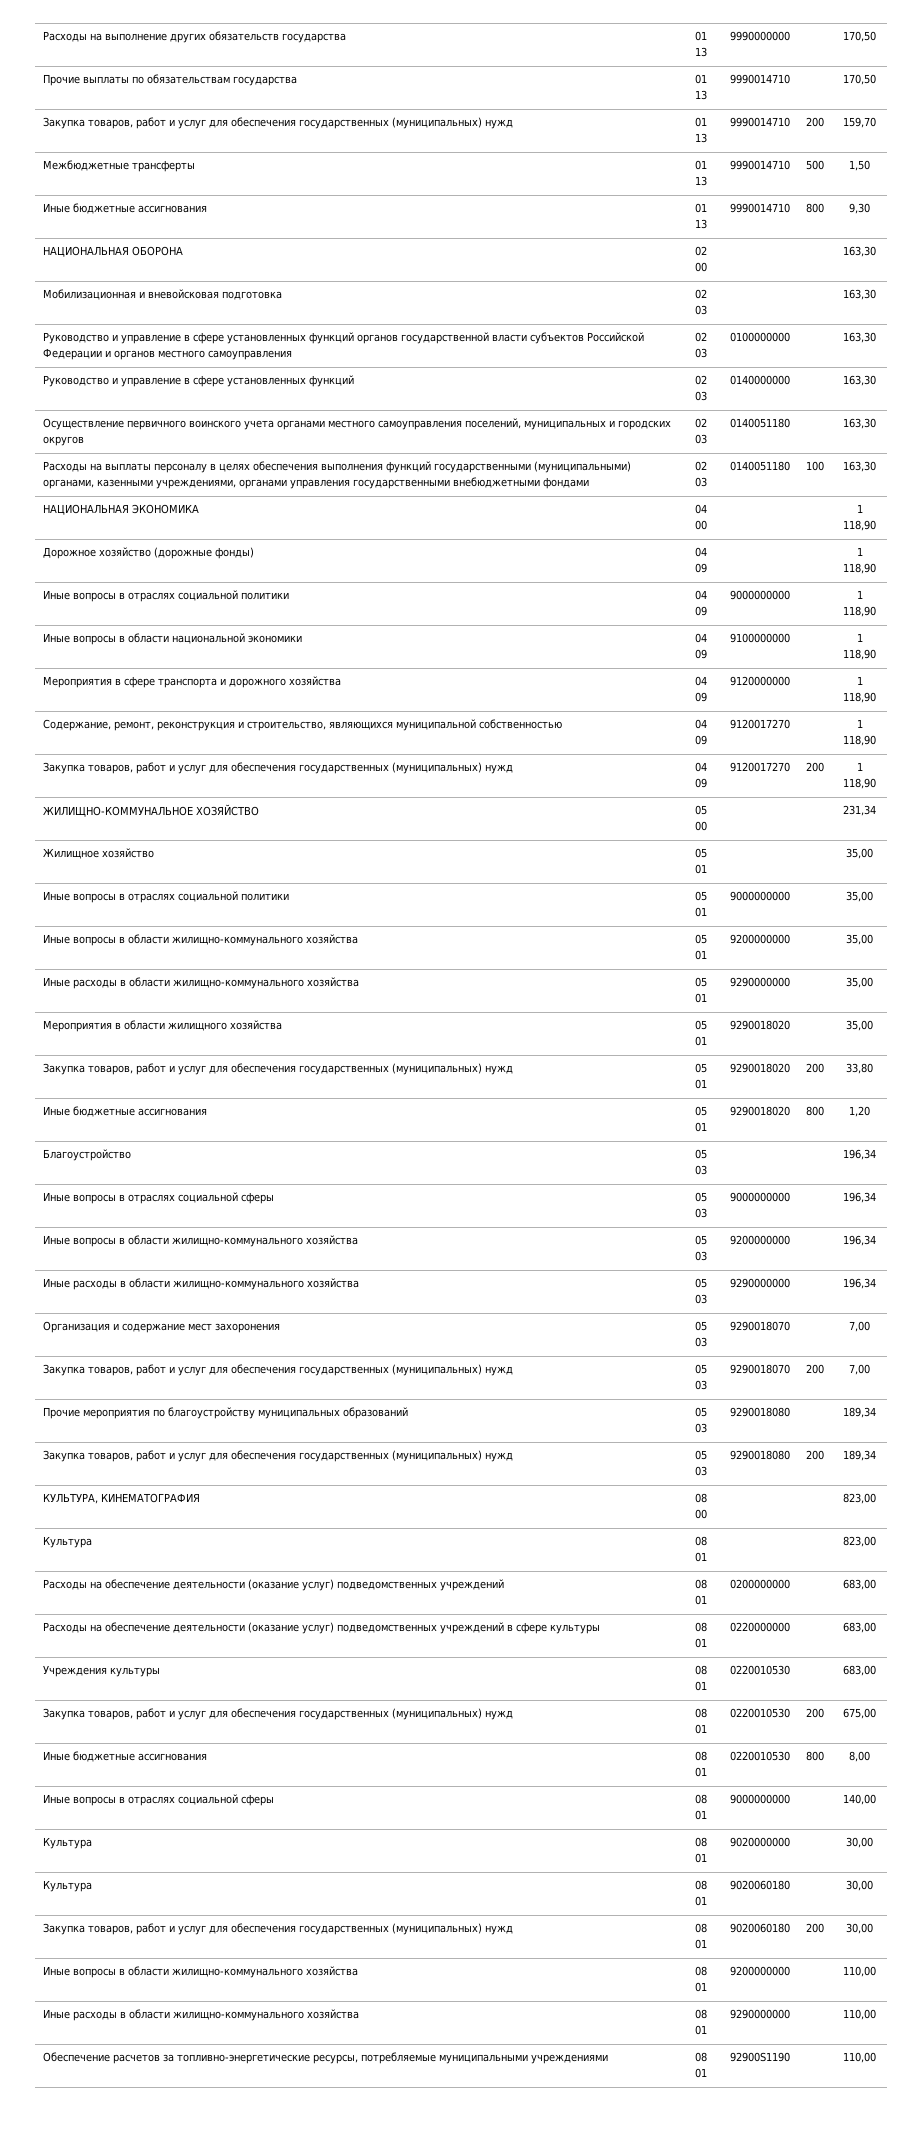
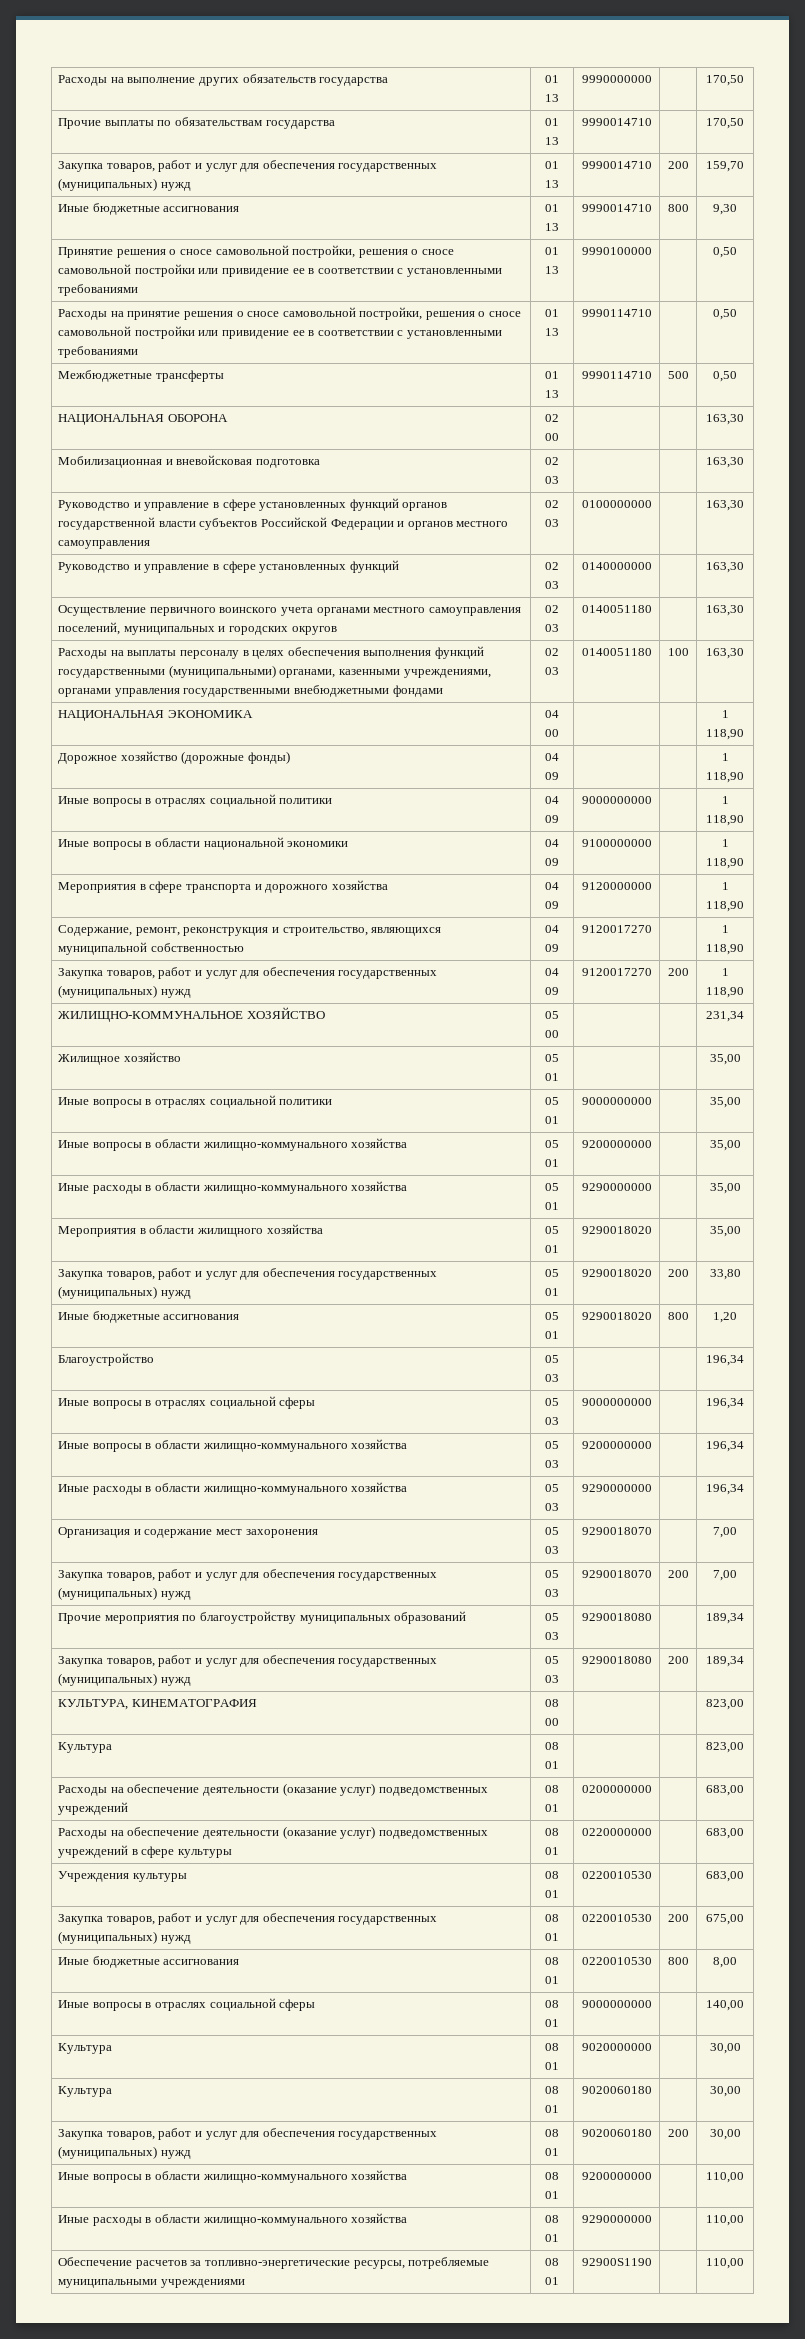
- Межбюджетные трансферты | 01 13 | 9990014710 | 500 | 1,50
+ Принятие решения о сносе самовольной постройки, решения о сносе самовольной постройки или привидение ее в соответствии с установленными требованиями | 01 13 | 9990100000 | | 0,50
+ Расходы на принятие решения о сносе самовольной постройки, решения о сносе самовольной постройки или привидение ее в соответствии с установленными требованиями | 01 13 | 9990114710 | | 0,50
+ Межбюджетные трансферты | 01 13 | 9990114710 | 500 | 0,50

